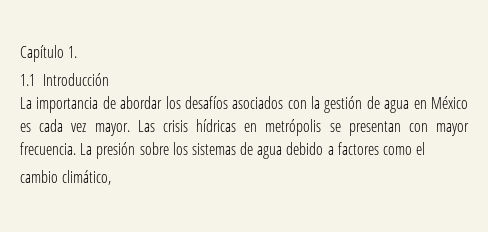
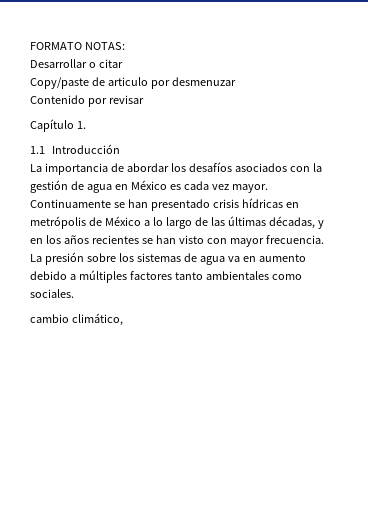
+ FORMATO NOTAS:
+ Desarrollar o citar
+ Copy/paste de articulo por desmenuzar
+ Contenido por revisar
- Las crisis hídricas en metrópolis se presentan con mayor frecuencia.
+ Continuamente se han presentado crisis hídricas en metrópolis de México a lo largo de las últimas décadas, y en los años recientes se han visto con mayor frecuencia.
- La presión sobre los sistemas de agua debido a factores como el
+ La presión sobre los sistemas de agua va en aumento debido a múltiples factores tanto ambientales como sociales.

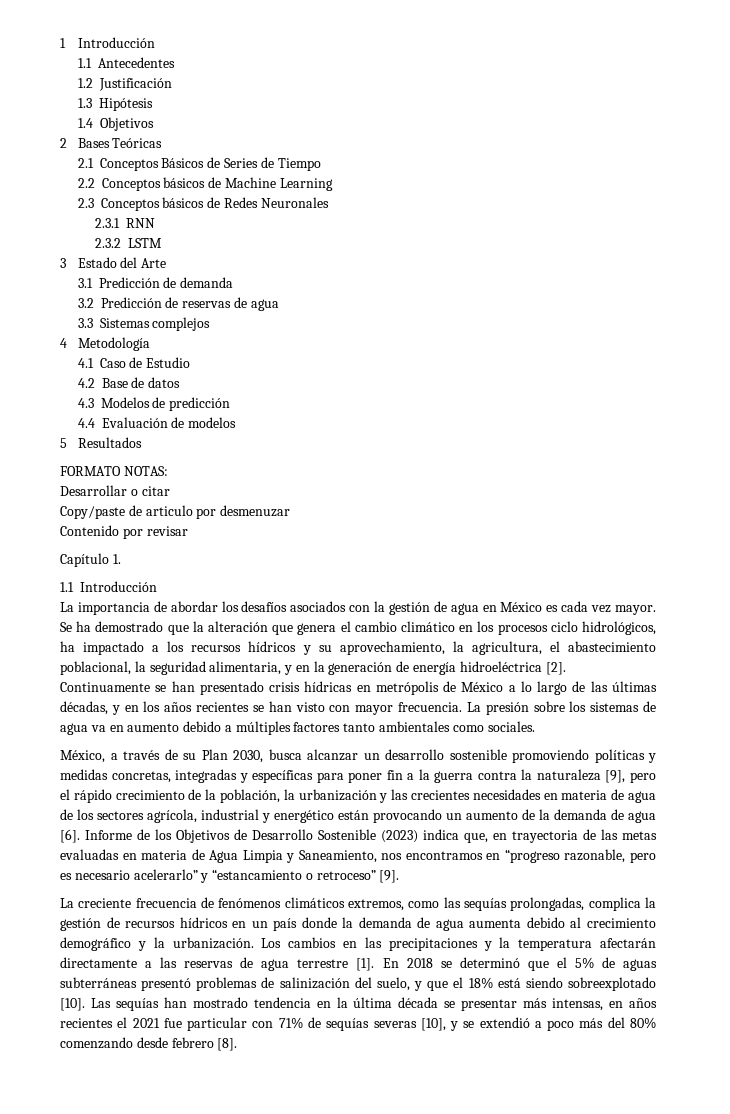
+ 1 Introducción
+ 1.1 Antecedentes
+ 1.2 Justificación
+ 1.3 Hipótesis
+ 1.4 Objetivos
+ 2 Bases Teóricas
+ 2.1 Conceptos Básicos de Series de Tiempo
+ 2.2 Conceptos básicos de Machine Learning
+ 2.3 Conceptos básicos de Redes Neuronales
+ 2.3.1 RNN
+ 2.3.2 LSTM
+ 3 Estado del Arte
+ 3.1 Predicción de demanda
+ 3.2 Predicción de reservas de agua
+ 3.3 Sistemas complejos
+ 4 Metodología
+ 4.1 Caso de Estudio
+ 4.2 Base de datos
+ 4.3 Modelos de predicción
+ 4.4 Evaluación de modelos
+ 5 Resultados
+ Se ha demostrado que la alteración que genera el cambio climático en los procesos ciclo hidrológicos, ha impactado a los recursos hídricos y su aprovechamiento, la agricultura, el abastecimiento poblacional, la seguridad alimentaria, y en la generación de energía hidroeléctrica [2].
- cambio climático,
+ México, a través de su Plan 2030, busca alcanzar un desarrollo sostenible promoviendo políticas y medidas concretas, integradas y específicas para poner fin a la guerra contra la naturaleza [9], pero el rápido crecimiento de la población, la urbanización y las crecientes necesidades en materia de agua de los sectores agrícola, industrial y energético están provocando un aumento de la demanda de agua [6]. Informe de los Objetivos de Desarrollo Sostenible (2023) indica que, en trayectoria de las metas evaluadas en materia de Agua Limpia y Saneamiento, nos encontramos en “progreso razonable, pero es necesario acelerarlo” y “estancamiento o retroceso” [9].
+ La creciente frecuencia de fenómenos climáticos extremos, como las sequías prolongadas, complica la gestión de recursos hídricos en un país donde la demanda de agua aumenta debido al crecimiento demográfico y la urbanización. Los cambios en las precipitaciones y la temperatura afectarán directamente a las reservas de agua terrestre [1]. En 2018 se determinó que el 5% de aguas subterráneas presentó problemas de salinización del suelo, y que el 18% está siendo sobreexplotado [10]. Las sequías han mostrado tendencia en la última década se presentar más intensas, en años recientes el 2021 fue particular con 71% de sequías severas [10], y se extendió a poco más del 80% comenzando desde febrero [8].

